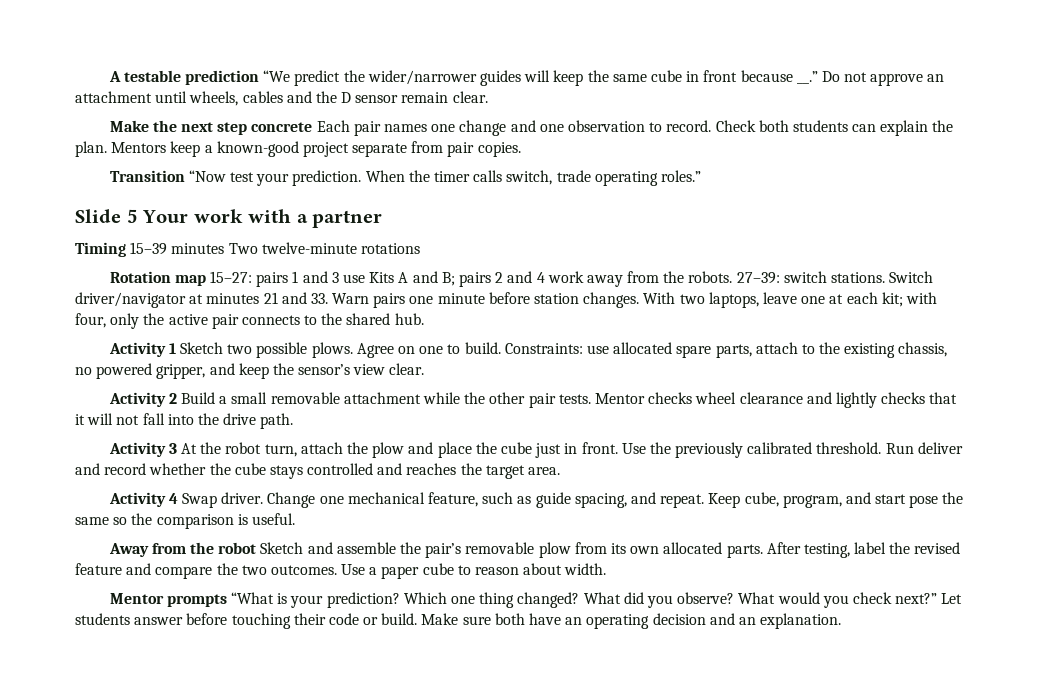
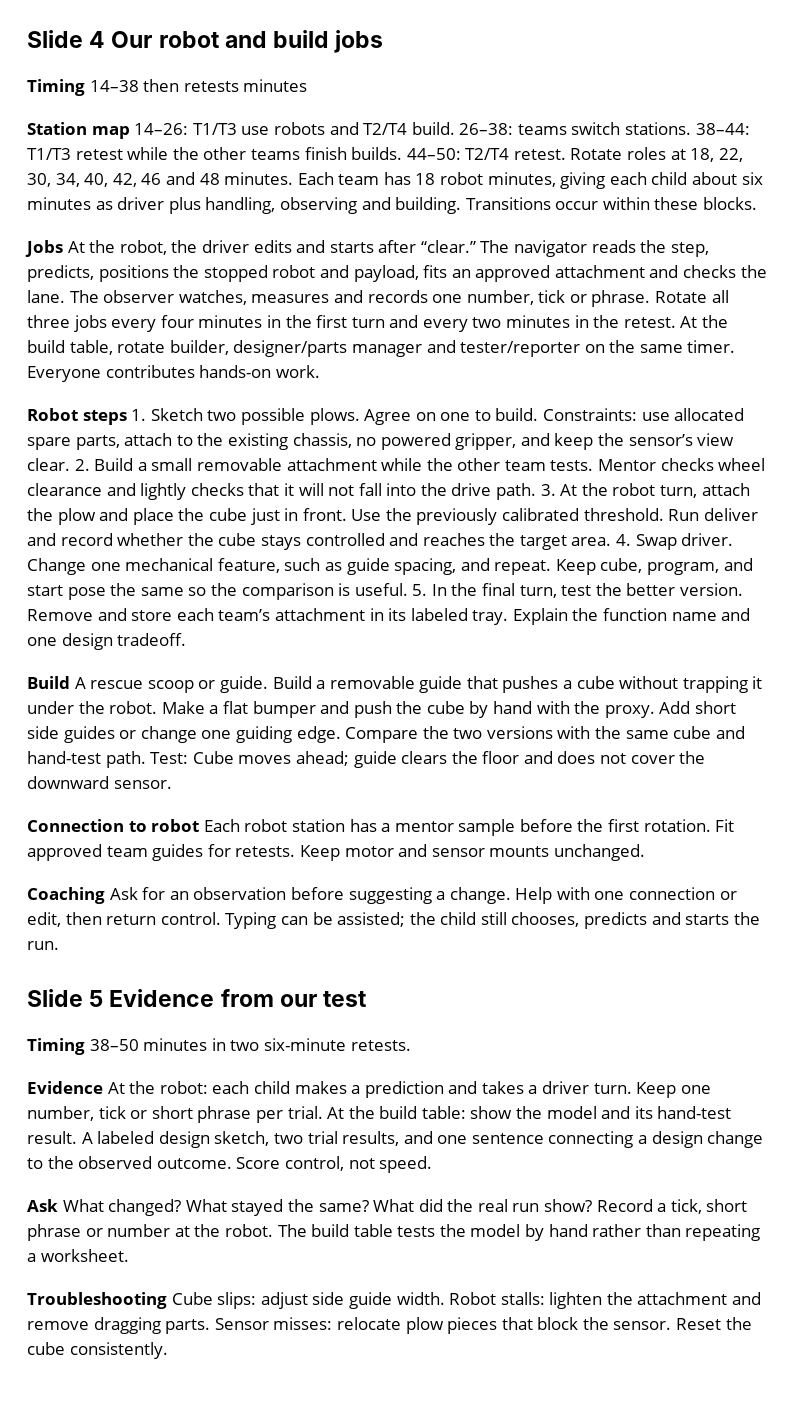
- A testable prediction “We predict the wider/narrower guides will keep the same cube in front because __.” Do not approve an attachment until wheels, cables and the D sensor remain clear.
- Make the next step concrete Each pair names one change and one observation to record. Check both students can explain the plan. Mentors keep a known-good project separate from pair copies.
- Transition “Now test your prediction. When the timer calls switch, trade operating roles.”
- Slide 5 Your work with a partner
- Timing 15–39 minutes Two twelve-minute rotations
- Rotation map 15–27: pairs 1 and 3 use Kits A and B; pairs 2 and 4 work away from the robots. 27–39: switch stations. Switch driver/navigator at minutes 21 and 33. Warn pairs one minute before station changes. With two laptops, leave one at each kit; with four, only the active pair connects to the shared hub.
- Activity 1 Sketch two possible plows.
+ Slide 4 Our robot and build jobs
+ Timing 14–38 then retests minutes
+ Station map 14–26: T1/T3 use robots and T2/T4 build. 26–38: teams switch stations. 38–44: T1/T3 retest while the other teams finish builds. 44–50: T2/T4 retest. Rotate roles at 18, 22, 30, 34, 40, 42, 46 and 48 minutes. Each team has 18 robot minutes, giving each child about six minutes as driver plus handling, observing and building. Transitions occur within these blocks.
+ Jobs At the robot, the driver edits and starts after “clear.” The navigator reads the step, predicts, positions the stopped robot and payload, fits an approved attachment and checks the lane. The observer watches, measures and records one number, tick or phrase. Rotate all three jobs every four minutes in the first turn and every two minutes in the retest. At the build table, rotate builder, designer/parts manager and tester/reporter on the same timer. Everyone contributes hands-on work.
+ Robot steps 1. Sketch two possible plows.
- Constraints: use allocated spare parts, attach to the existing chassis, no powered gripper, and keep the sensor’s view clear.
- Activity 2 Build a small removable attachment while the other pair tests.
+ Constraints: use allocated spare parts, attach to the existing chassis, no powered gripper, and keep the sensor’s view clear. 2. Build a small removable attachment while the other team tests.
- Mentor checks wheel clearance and lightly checks that it will not fall into the drive path.
- Activity 3 At the robot turn, attach the plow and place the cube just in front.
+ Mentor checks wheel clearance and lightly checks that it will not fall into the drive path. 3. At the robot turn, attach the plow and place the cube just in front.
- Run deliver and record whether the cube stays controlled and reaches the target area.
- Activity 4 Swap driver.
+ Run deliver and record whether the cube stays controlled and reaches the target area. 4. Swap driver.
- Keep cube, program, and start pose the same so the comparison is useful.
- Away from the robot Sketch and assemble the pair’s removable plow from its own allocated parts. After testing, label the revised feature and compare the two outcomes. Use a paper cube to reason about width.
- Mentor prompts “What is your prediction? Which one thing changed? What did you observe? What would you check next?” Let students answer before touching their code or build. Make sure both have an operating decision and an explanation.
+ Keep cube, program, and start pose the same so the comparison is useful. 5. In the final turn, test the better version. Remove and store each team’s attachment in its labeled tray. Explain the function name and one design tradeoff.
+ Build A rescue scoop or guide. Build a removable guide that pushes a cube without trapping it under the robot. Make a flat bumper and push the cube by hand with the proxy. Add short side guides or change one guiding edge. Compare the two versions with the same cube and hand-test path. Test: Cube moves ahead; guide clears the floor and does not cover the downward sensor.
+ Connection to robot Each robot station has a mentor sample before the first rotation. Fit approved team guides for retests. Keep motor and sensor mounts unchanged.
+ Coaching Ask for an observation before suggesting a change. Help with one connection or edit, then return control. Typing can be assisted; the child still chooses, predicts and starts the run.
+ Slide 5 Evidence from our test
+ Timing 38–50 minutes in two six-minute retests.
+ Evidence At the robot: each child makes a prediction and takes a driver turn. Keep one number, tick or short phrase per trial. At the build table: show the model and its hand-test result. A labeled design sketch, two trial results, and one sentence connecting a design change to the observed outcome. Score control, not speed.
+ Ask What changed? What stayed the same? What did the real run show? Record a tick, short phrase or number at the robot. The build table tests the model by hand rather than repeating a worksheet.
+ Troubleshooting Cube slips: adjust side guide width. Robot stalls: lighten the attachment and remove dragging parts. Sensor misses: relocate plow pieces that block the sensor. Reset the cube consistently.

